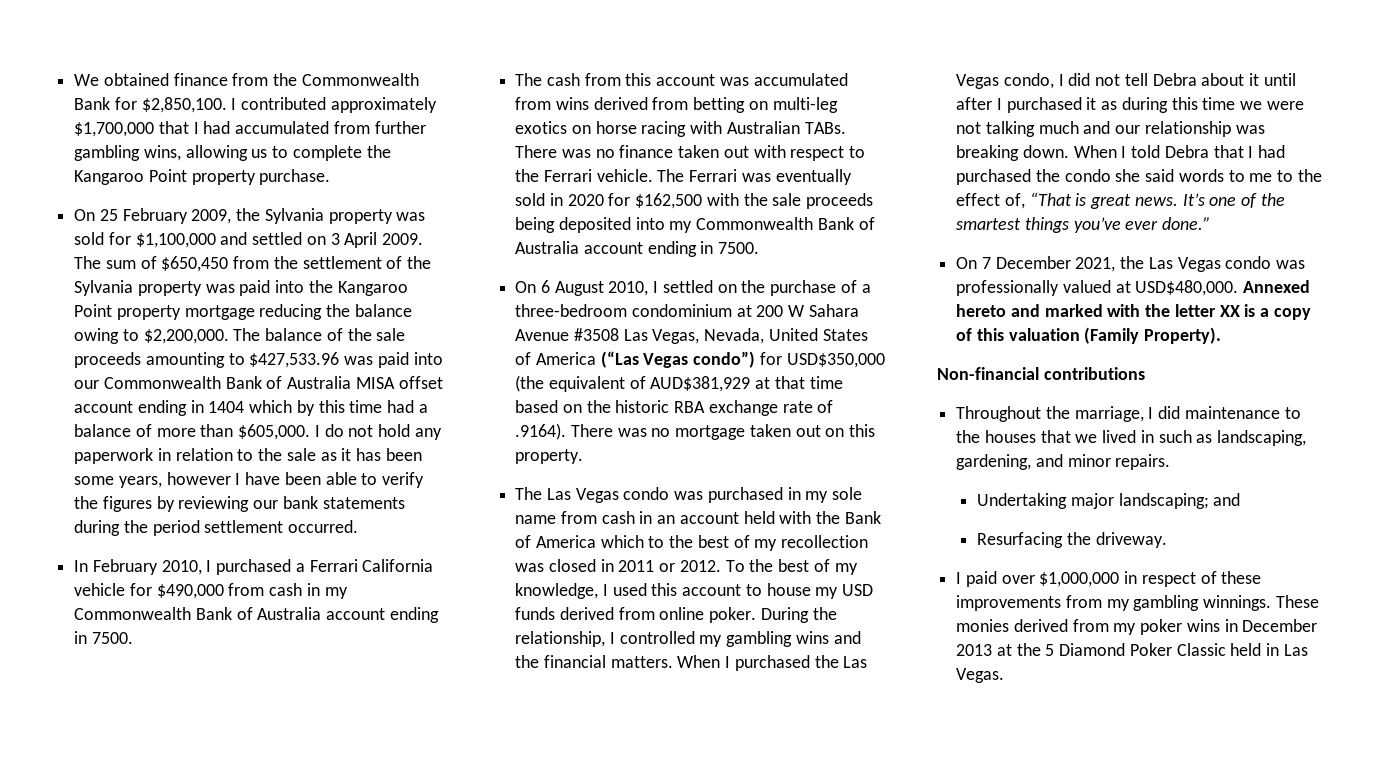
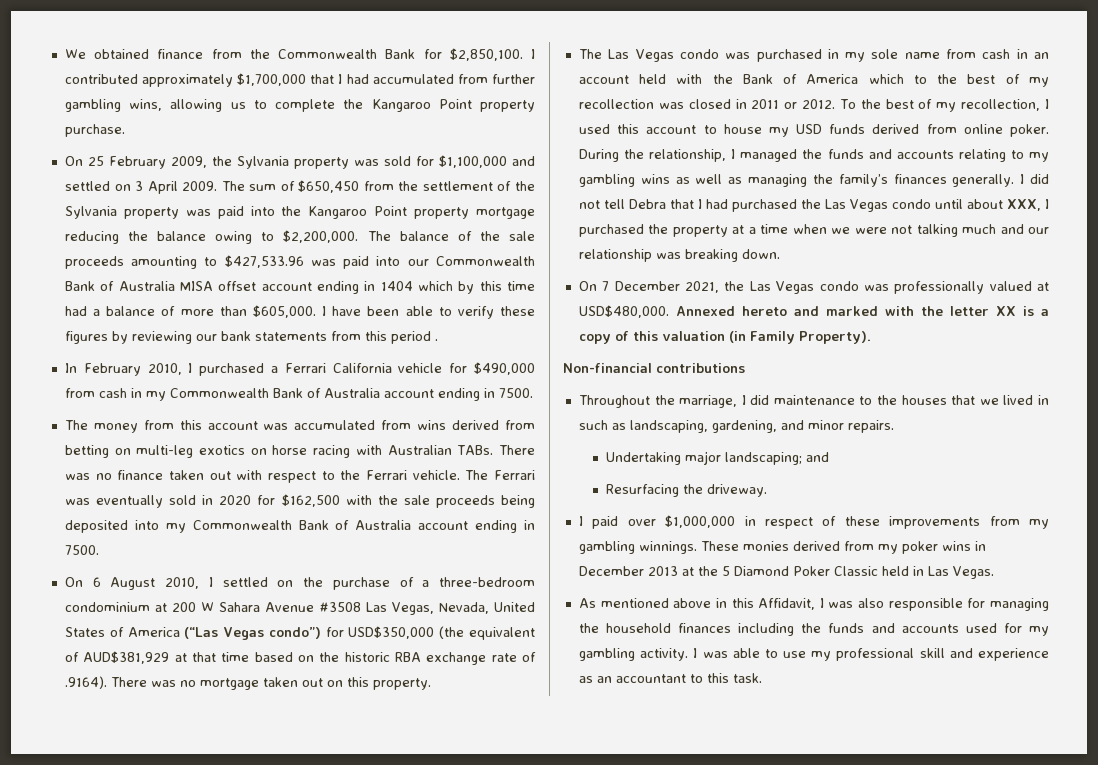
- I do not hold any paperwork in relation to the sale as it has been some years, however I have been able to verify the figures by reviewing our bank statements during the period settlement occurred.
+ I have been able to verify these figures by reviewing our bank statements from this period .
- The cash from this account was accumulated from wins derived from betting on multi-leg exotics on horse racing with Australian TABs.
+ The money from this account was accumulated from wins derived from betting on multi-leg exotics on horse racing with Australian TABs.
- To the best of my knowledge, I used this account to house my USD funds derived from online poker.
+ To the best of my recollection, I used this account to house my USD funds derived from online poker.
- During the relationship, I controlled my gambling wins and the financial matters. When I purchased the Las Vegas condo, I did not tell Debra about it until after I purchased it as during this time we were not talking much and our relationship was breaking down. When I told Debra that I had purchased the condo she said words to me to the effect of, “That is great news. It’s one of the smartest things you’ve ever done.”
+ During the relationship, I managed the funds and accounts relating to my gambling wins as well as managing the family’s finances generally. I did not tell Debra that I had purchased the Las Vegas condo until about XXX, I purchased the property at a time when we were not talking much and our relationship was breaking down.
- Annexed hereto and marked with the letter XX is a copy of this valuation (Family Property).
+ Annexed hereto and marked with the letter XX is a copy of this valuation (in Family Property).
+ As mentioned above in this Affidavit, I was also responsible for managing the household finances including the funds and accounts used for my gambling activity. I was able to use my professional skill and experience as an accountant to this task.

